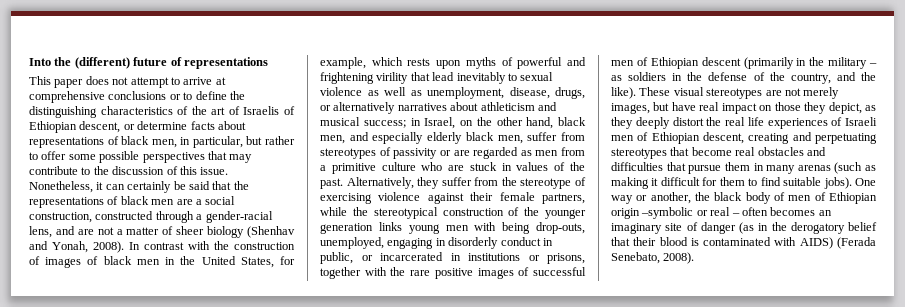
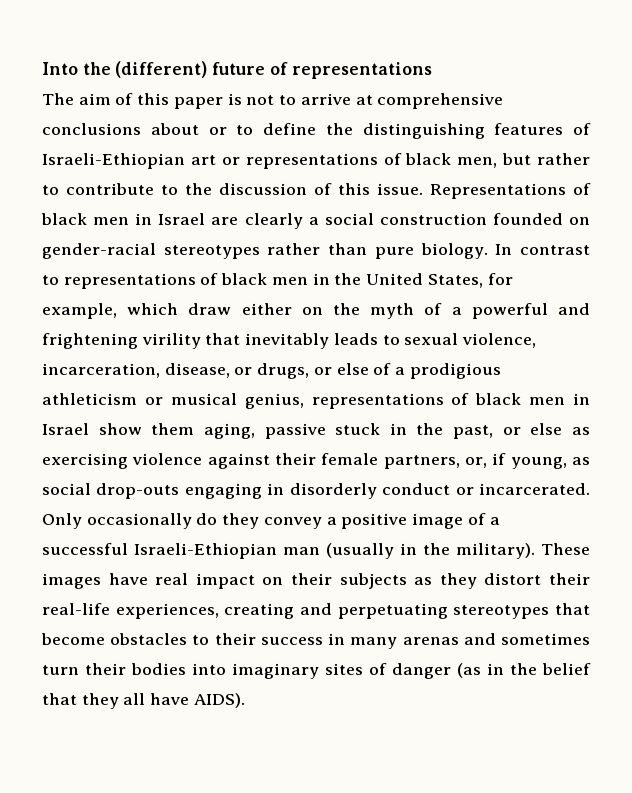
- This paper does not attempt to arrive at comprehensive conclusions or to define the distinguishing characteristics of the art of Israelis of Ethiopian descent, or determine facts about representations of black men, in particular, but rather to offer some possible perspectives that may contribute to the discussion of this issue.
+ The aim of this paper is not to arrive at comprehensive conclusions about or to define the distinguishing features of Israeli-Ethiopian art or representations of black men, but rather to contribute to the discussion of this issue.
- Nonetheless, it can certainly be said that the representations of black men are a social construction, constructed through a gender-racial lens, and are not a matter of sheer biology (Shenhav and Yonah, 2008). In contrast with the construction of images of black men in the United States, for example, which rests upon myths of powerful and frightening virility that lead inevitably to sexual violence as well as unemployment, disease, drugs, or alternatively narratives about athleticism and musical success; in Israel, on the other hand, black men, and especially elderly black men, suffer from stereotypes of passivity or are regarded as men from a primitive culture who are stuck in values of the past. Alternatively, they suffer from the stereotype of exercising violence against their female partners, while the stereotypical construction of the younger generation links young men with being drop-outs, unemployed, engaging in disorderly conduct in public, or incarcerated in institutions or prisons, together with the rare positive images of successful men of Ethiopian descent (primarily in the military – as soldiers in the defense of the country, and the like). These visual stereotypes are not merely images, but have real impact on those they depict, as they deeply distort the real life experiences of Israeli men of Ethiopian descent, creating and perpetuating stereotypes that become real obstacles and difficulties that pursue them in many arenas (such as making it difficult for them to find suitable jobs). One way or another, the black body of men of Ethiopian origin –symbolic or real – often becomes an imaginary site of danger (as in the derogatory belief that their blood is contaminated with AIDS) (Ferada Senebato, 2008).
+ Representations of black men in Israel are clearly a social construction founded on gender-racial stereotypes rather than pure biology. In contrast to representations of black men in the United States, for example, which draw either on the myth of a powerful and frightening virility that inevitably leads to sexual violence, incarceration, disease, or drugs, or else of a prodigious athleticism or musical genius, representations of black men in Israel show them aging, passive stuck in the past, or else as exercising violence against their female partners, or, if young, as social drop-outs engaging in disorderly conduct or incarcerated. Only occasionally do they convey a positive image of a successful Israeli-Ethiopian man (usually in the military). These images have real impact on their subjects as they distort their real-life experiences, creating and perpetuating stereotypes that become obstacles to their success in many arenas and sometimes turn their bodies into imaginary sites of danger (as in the belief that they all have AIDS).

